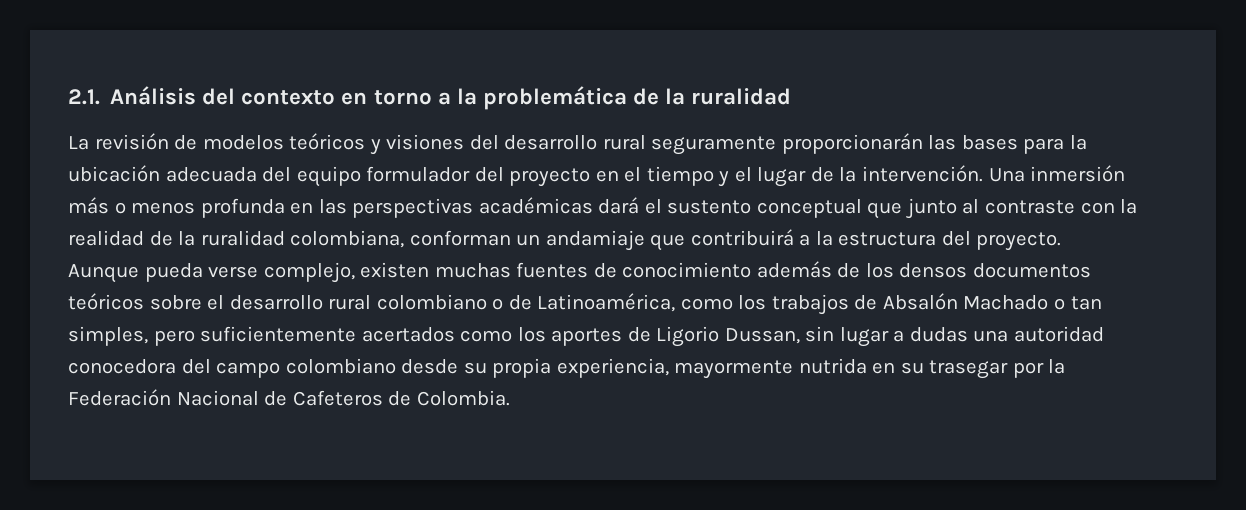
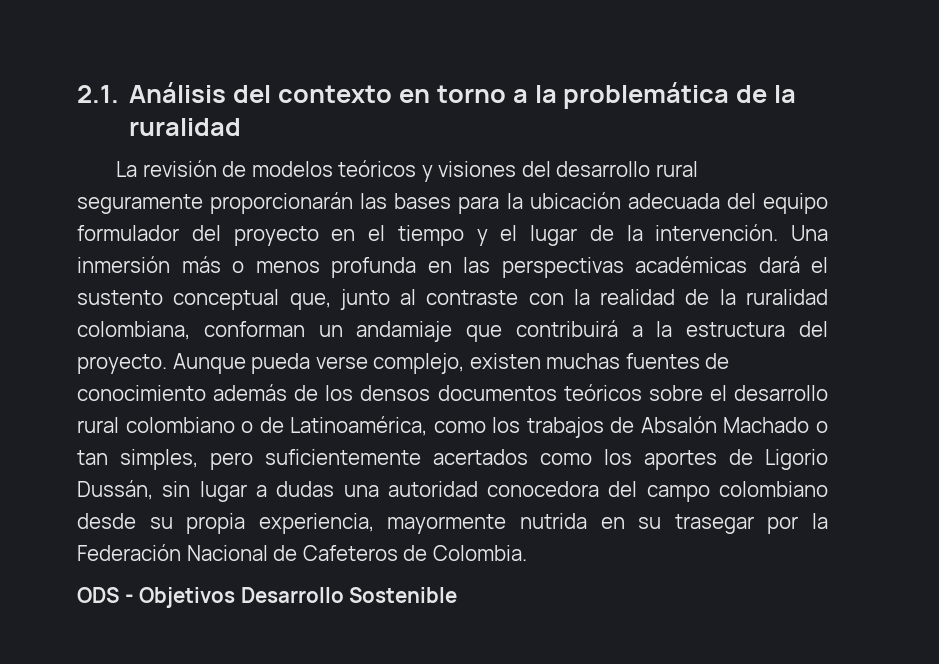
- Una inmersión más o menos profunda en las perspectivas académicas dará el sustento conceptual que junto al contraste con la realidad de la ruralidad colombiana, conforman un andamiaje que contribuirá a la estructura del proyecto.
+ Una inmersión más o menos profunda en las perspectivas académicas dará el sustento conceptual que, junto al contraste con la realidad de la ruralidad colombiana, conforman un andamiaje que contribuirá a la estructura del proyecto.
- Aunque pueda verse complejo, existen muchas fuentes de conocimiento además de los densos documentos teóricos sobre el desarrollo rural colombiano o de Latinoamérica, como los trabajos de Absalón Machado o tan simples, pero suficientemente acertados como los aportes de Ligorio Dussan, sin lugar a dudas una autoridad conocedora del campo colombiano desde su propia experiencia, mayormente nutrida en su trasegar por la Federación Nacional de Cafeteros de Colombia.
+ Aunque pueda verse complejo, existen muchas fuentes de conocimiento además de los densos documentos teóricos sobre el desarrollo rural colombiano o de Latinoamérica, como los trabajos de Absalón Machado o tan simples, pero suficientemente acertados como los aportes de Ligorio Dussán, sin lugar a dudas una autoridad conocedora del campo colombiano desde su propia experiencia, mayormente nutrida en su trasegar por la Federación Nacional de Cafeteros de Colombia.
+ ODS - Objetivos Desarrollo Sostenible

